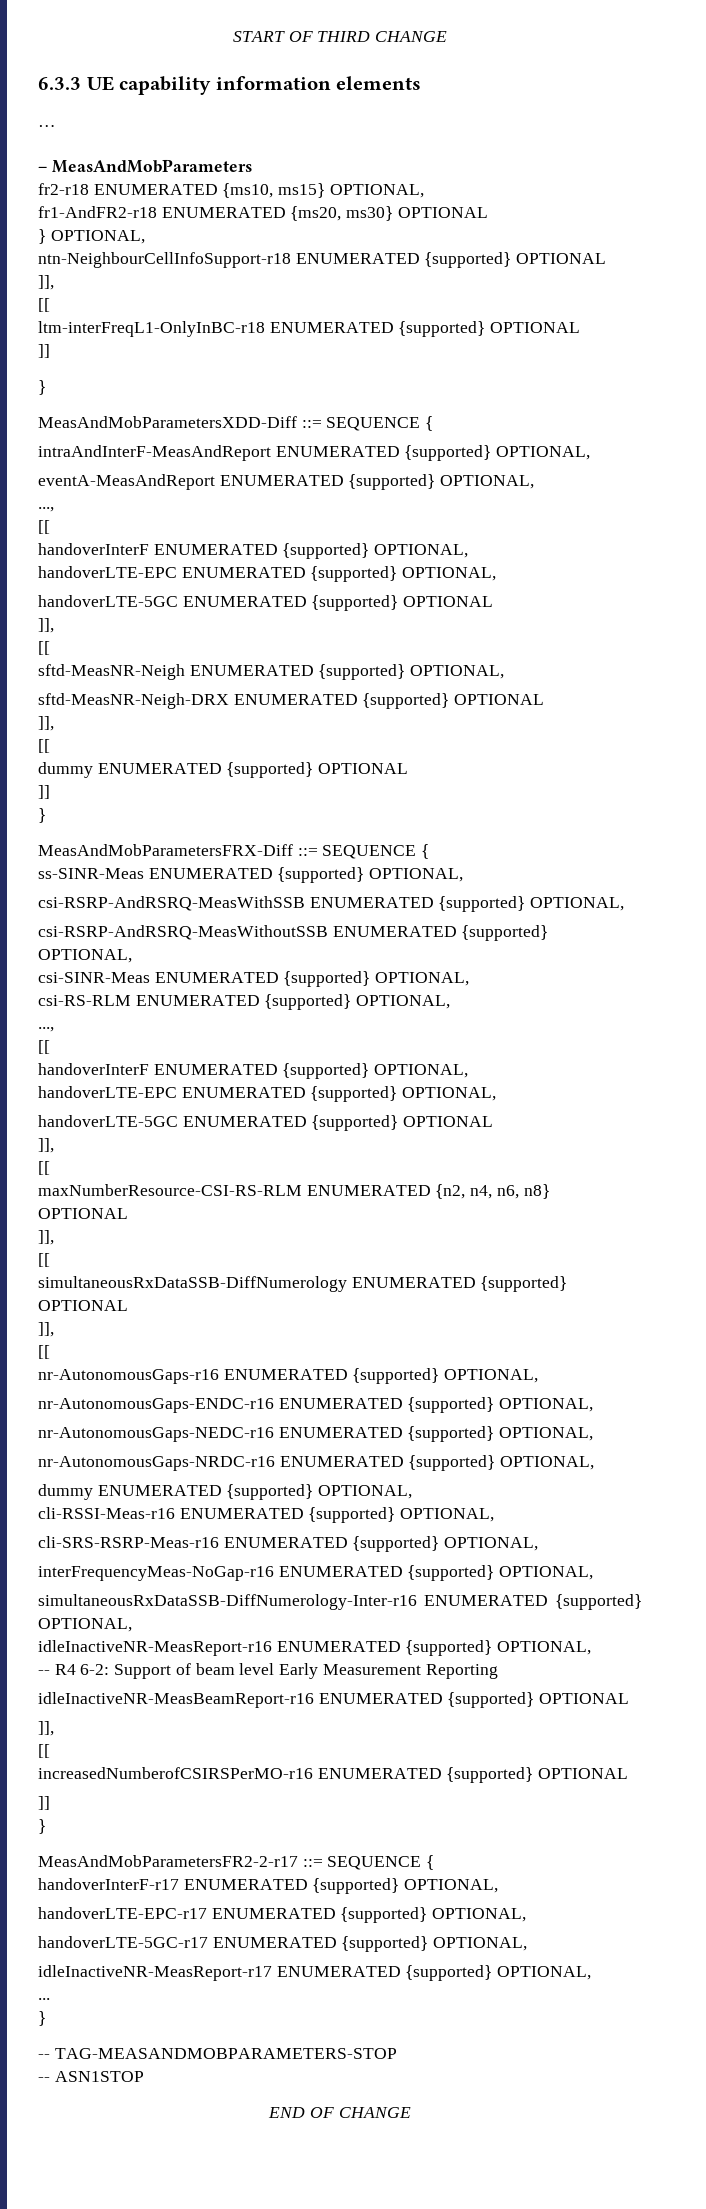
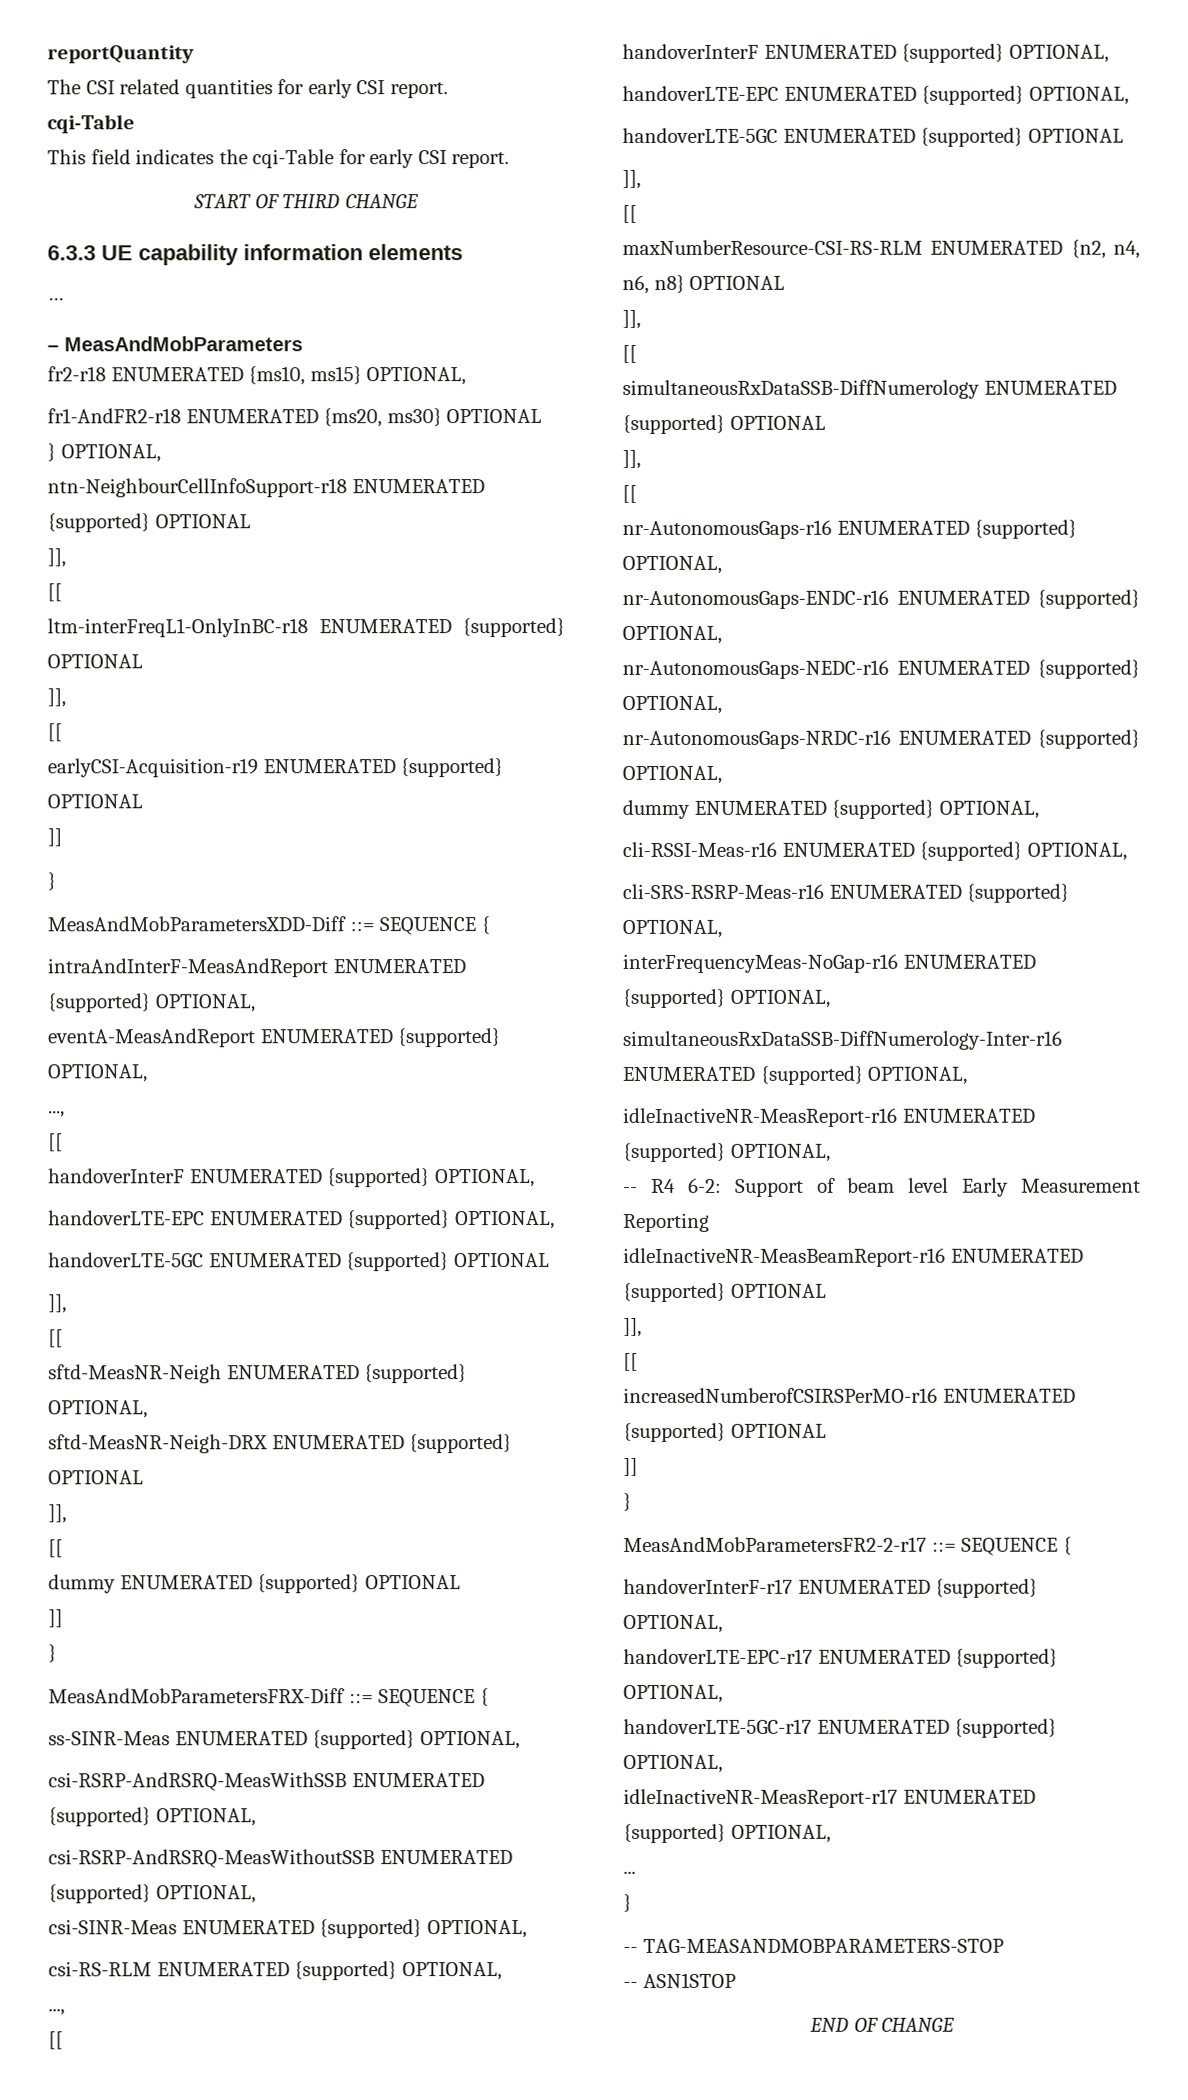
+ reportQuantity
+ The CSI related quantities for early CSI report.
+ cqi-Table
+ This field indicates the cqi-Table for early CSI report.
  ltm-interFreqL1-OnlyInBC-r18 ENUMERATED {supported} OPTIONAL
+ ]],
+ [[
+ earlyCSI-Acquisition-r19 ENUMERATED {supported} OPTIONAL

